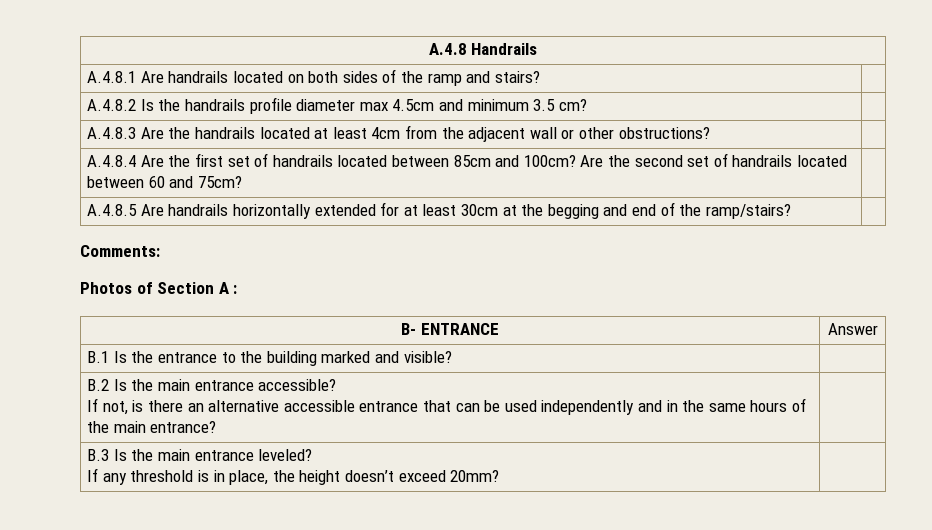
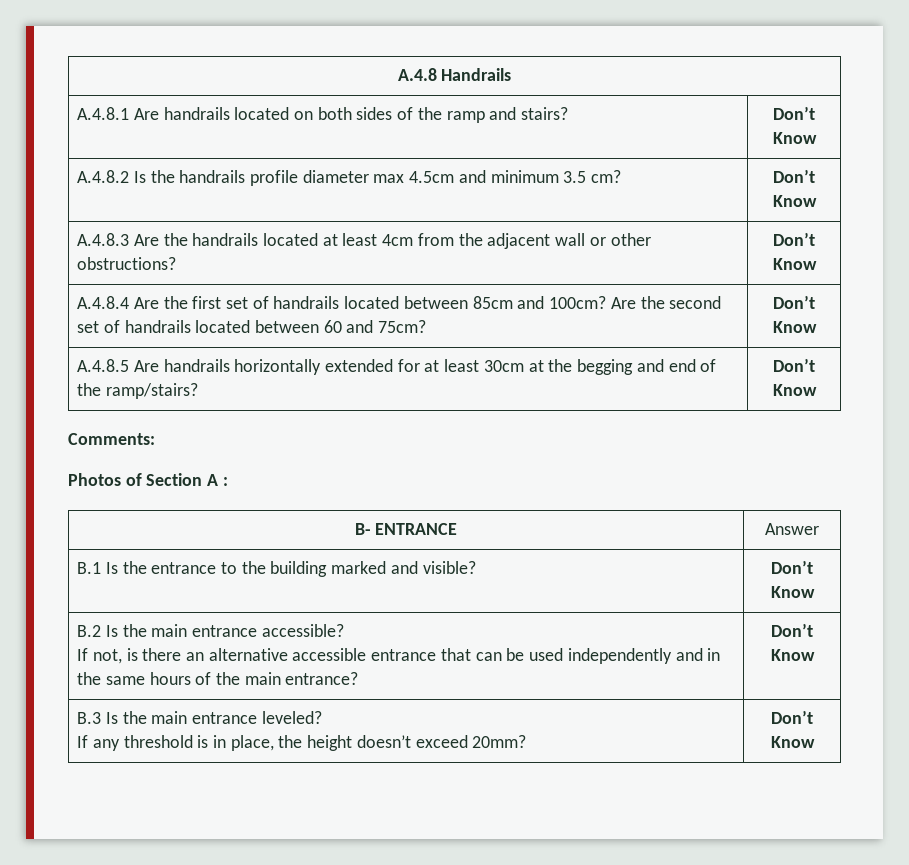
- A.4.8.1 Are handrails located on both sides of the ramp and stairs? |
+ A.4.8.1 Are handrails located on both sides of the ramp and stairs? | Don’t Know
- A.4.8.2 Is the handrails profile diameter max 4.5cm and minimum 3.5 cm? |
+ A.4.8.2 Is the handrails profile diameter max 4.5cm and minimum 3.5 cm? | Don’t Know
- A.4.8.3 Are the handrails located at least 4cm from the adjacent wall or other obstructions? |
+ A.4.8.3 Are the handrails located at least 4cm from the adjacent wall or other obstructions? | Don’t Know
- A.4.8.4 Are the first set of handrails located between 85cm and 100cm? Are the second set of handrails located between 60 and 75cm? |
+ A.4.8.4 Are the first set of handrails located between 85cm and 100cm? Are the second set of handrails located between 60 and 75cm? | Don’t Know
- A.4.8.5 Are handrails horizontally extended for at least 30cm at the begging and end of the ramp/stairs? |
+ A.4.8.5 Are handrails horizontally extended for at least 30cm at the begging and end of the ramp/stairs? | Don’t Know
- B.1 Is the entrance to the building marked and visible? |
+ B.1 Is the entrance to the building marked and visible? | Don’t Know
  B.2 Is the main entrance accessible?
- If not, is there an alternative accessible entrance that can be used independently and in the same hours of the main entrance? |
+ If not, is there an alternative accessible entrance that can be used independently and in the same hours of the main entrance? | Don’t Know
  B.3 Is the main entrance leveled?
- If any threshold is in place, the height doesn’t exceed 20mm? |
+ If any threshold is in place, the height doesn’t exceed 20mm? | Don’t Know

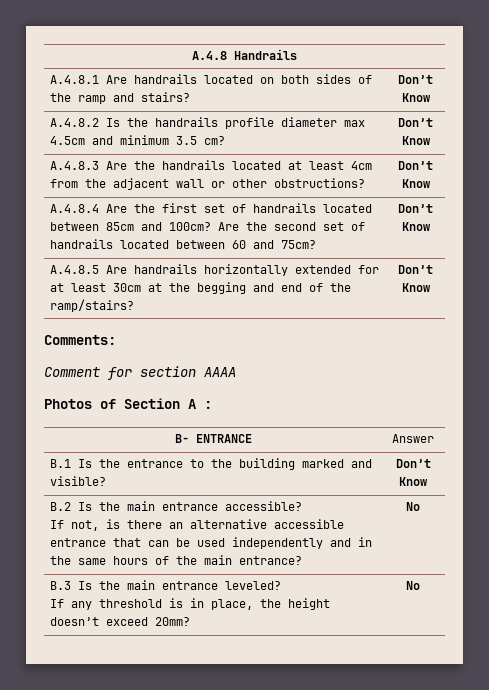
+ Comment for section AAAA
  B.2 Is the main entrance accessible?
- If not, is there an alternative accessible entrance that can be used independently and in the same hours of the main entrance? | Don’t Know
+ If not, is there an alternative accessible entrance that can be used independently and in the same hours of the main entrance? | No
  B.3 Is the main entrance leveled?
- If any threshold is in place, the height doesn’t exceed 20mm? | Don’t Know
+ If any threshold is in place, the height doesn’t exceed 20mm? | No

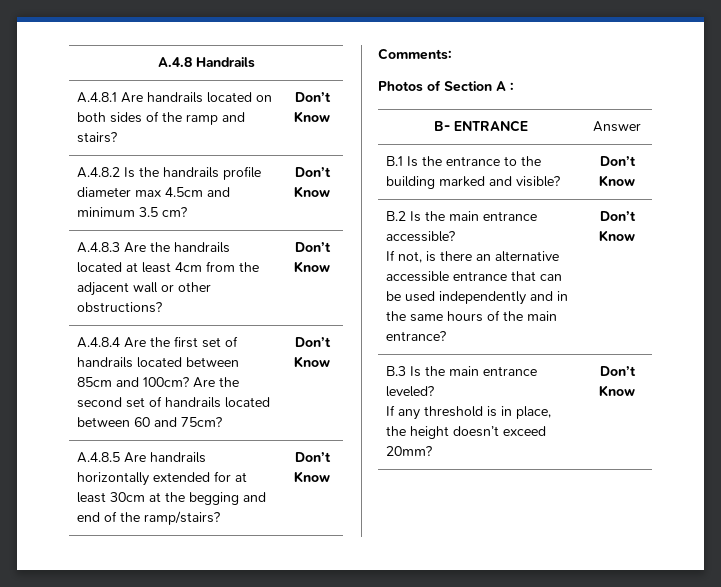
- Comment for section AAAA
  B.2 Is the main entrance accessible?
- If not, is there an alternative accessible entrance that can be used independently and in the same hours of the main entrance? | No
+ If not, is there an alternative accessible entrance that can be used independently and in the same hours of the main entrance? | Don’t Know
  B.3 Is the main entrance leveled?
- If any threshold is in place, the height doesn’t exceed 20mm? | No
+ If any threshold is in place, the height doesn’t exceed 20mm? | Don’t Know

